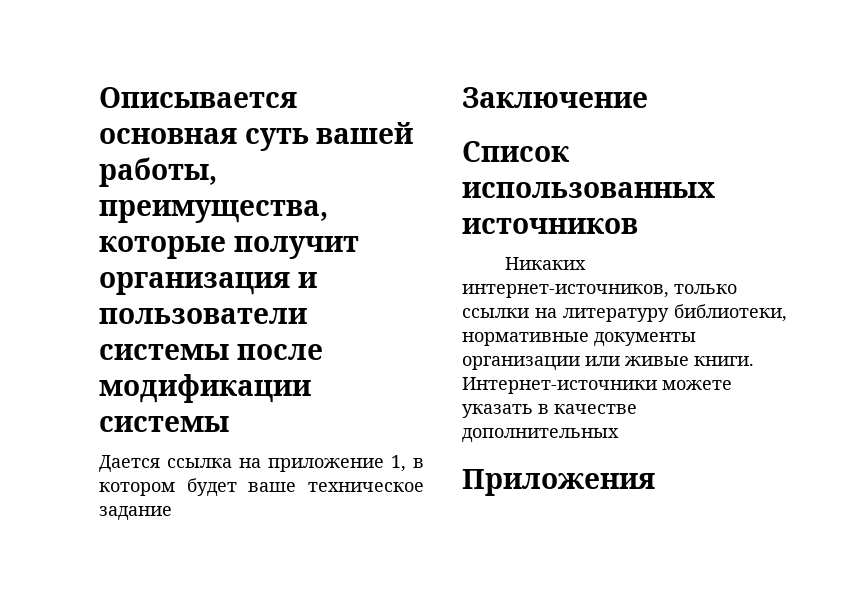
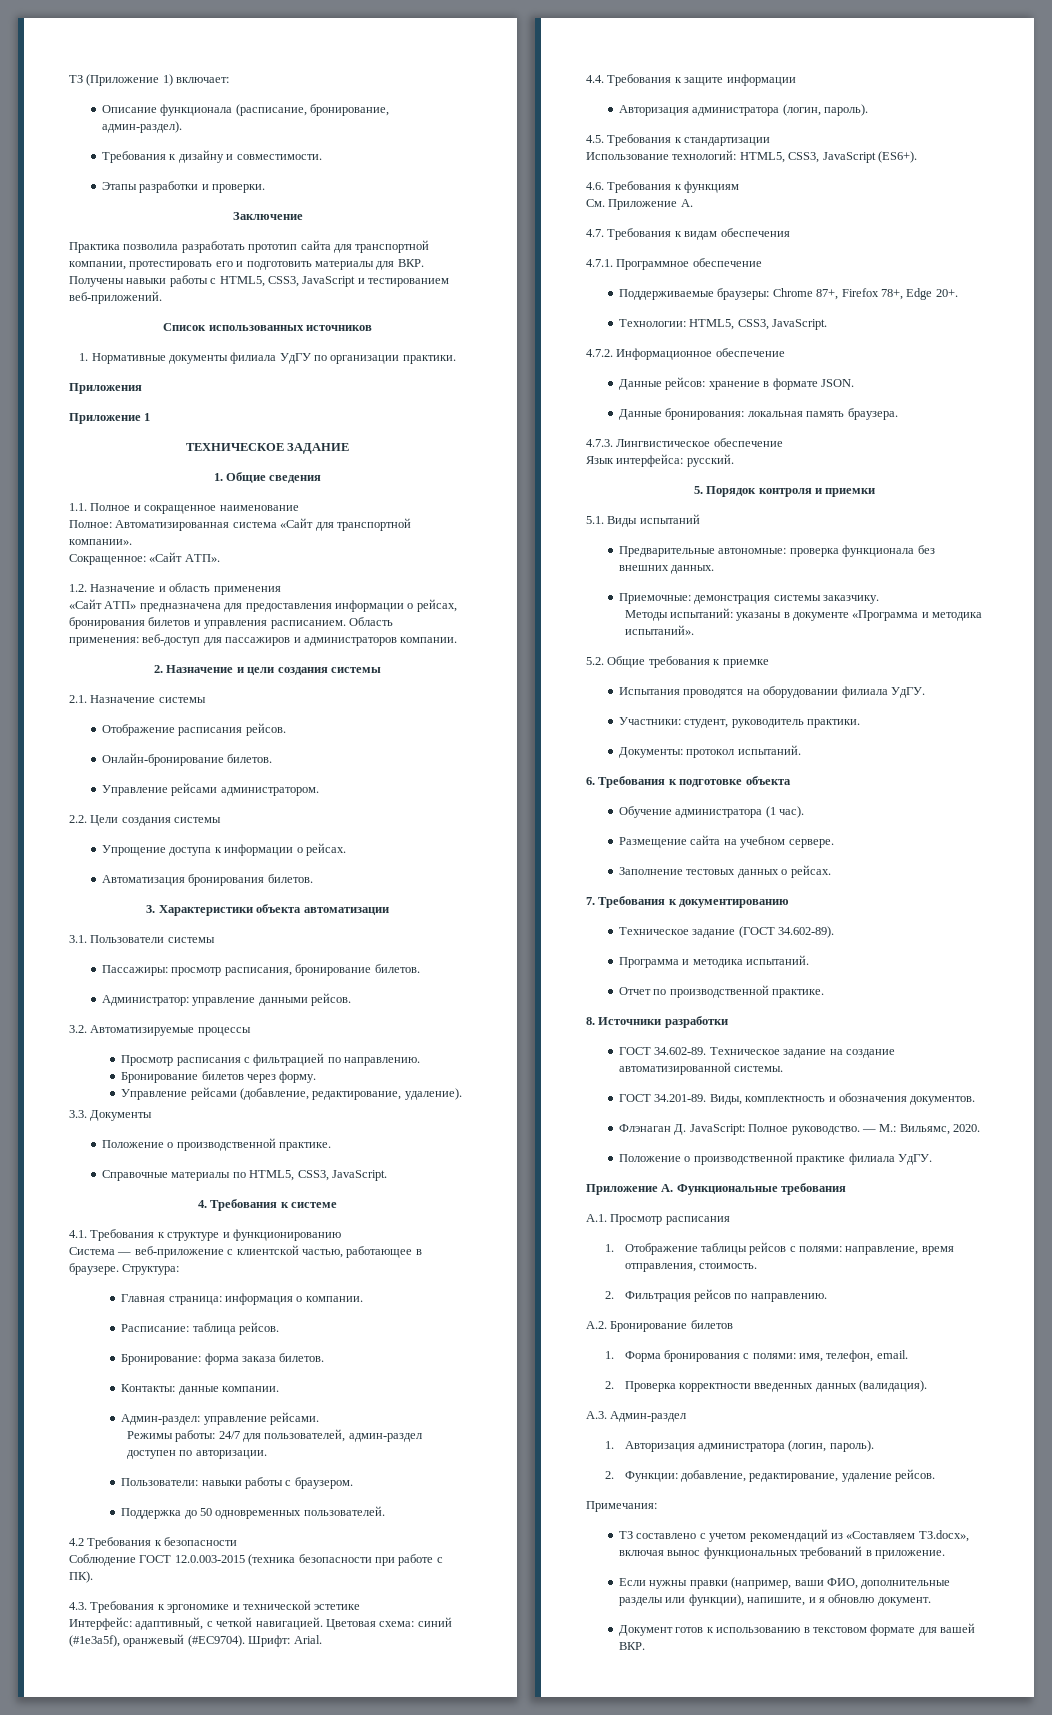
- Описывается основная суть вашей работы, преимущества, которые получит организация и пользователи системы после модификации системы
- Дается ссылка на приложение 1, в котором будет ваше техническое задание
+ ТЗ (Приложение 1) включает:
+ Описание функционала (расписание, бронирование, админ-раздел).
+ Требования к дизайну и совместимости.
+ Этапы разработки и проверки.
  Заключение
+ Практика позволила разработать прототип сайта для транспортной компании, протестировать его и подготовить материалы для ВКР. Получены навыки работы с HTML5, CSS3, JavaScript и тестированием веб-приложений.
  Список использованных источников
- Никаких интернет-источников, только ссылки на литературу библиотеки, нормативные документы организации или живые книги. Интернет-источники можете указать в качестве дополнительных
+ 1. Нормативные документы филиала УдГУ по организации практики.
  Приложения
+ Приложение 1
+ ТЕХНИЧЕСКОЕ ЗАДАНИЕ
+ 1. Общие сведения
+ 1.1. Полное и сокращенное наименование
+ Полное: Автоматизированная система «Сайт для транспортной компании».
+ Сокращенное: «Сайт АТП».
+ 1.2. Назначение и область применения
+ «Сайт АТП» предназначена для предоставления информации о рейсах, бронирования билетов и управления расписанием. Область применения: веб-доступ для пассажиров и администраторов компании.
+ 2. Назначение и цели создания системы
+ 2.1. Назначение системы
+ Отображение расписания рейсов.
+ Онлайн-бронирование билетов.
+ Управление рейсами администратором.
+ 2.2. Цели создания системы
+ Упрощение доступа к информации о рейсах.
+ Автоматизация бронирования билетов.
+ 3. Характеристики объекта автоматизации
+ 3.1. Пользователи системы
+ Пассажиры: просмотр расписания, бронирование билетов.
+ Администратор: управление данными рейсов.
+ 3.2. Автоматизируемые процессы
+ Просмотр расписания с фильтрацией по направлению.
+ Бронирование билетов через форму.
+ Управление рейсами (добавление, редактирование, удаление).
+ 3.3. Документы
+ Положение о производственной практике.
+ Справочные материалы по HTML5, CSS3, JavaScript.
+ 4. Требования к системе
+ 4.1. Требования к структуре и функционированию
+ Система — веб-приложение с клиентской частью, работающее в браузере. Структура:
+ Главная страница: информация о компании.
+ Расписание: таблица рейсов.
+ Бронирование: форма заказа билетов.
+ Контакты: данные компании.
+ Админ-раздел: управление рейсами.
+ Режимы работы: 24/7 для пользователей, админ-раздел доступен по авторизации.
+ Пользователи: навыки работы с браузером.
+ Поддержка до 50 одновременных пользователей.
+ 4.2 Требования к безопасности
+ Соблюдение ГОСТ 12.0.003-2015 (техника безопасности при работе с ПК).
+ 4.3. Требования к эргономике и технической эстетике
+ Интерфейс: адаптивный, с четкой навигацией. Цветовая схема: синий (#1e3a5f), оранжевый (#EC9704). Шрифт: Arial.
+ 4.4. Требования к защите информации
+ Авторизация администратора (логин, пароль).
+ 4.5. Требования к стандартизации
+ Использование технологий: HTML5, CSS3, JavaScript (ES6+).
+ 4.6. Требования к функциям
+ См. Приложение А.
+ 4.7. Требования к видам обеспечения
+ 4.7.1. Программное обеспечение
+ Поддерживаемые браузеры: Chrome 87+, Firefox 78+, Edge 20+.
+ Технологии: HTML5, CSS3, JavaScript.
+ 4.7.2. Информационное обеспечение
+ Данные рейсов: хранение в формате JSON.
+ Данные бронирования: локальная память браузера.
+ 4.7.3. Лингвистическое обеспечение
+ Язык интерфейса: русский.
+ 5. Порядок контроля и приемки
+ 5.1. Виды испытаний
+ Предварительные автономные: проверка функционала без внешних данных.
+ Приемочные: демонстрация системы заказчику.
+ Методы испытаний: указаны в документе «Программа и методика испытаний».
+ 5.2. Общие требования к приемке
+ Испытания проводятся на оборудовании филиала УдГУ.
+ Участники: студент, руководитель практики.
+ Документы: протокол испытаний.
+ 6. Требования к подготовке объекта
+ Обучение администратора (1 час).
+ Размещение сайта на учебном сервере.
+ Заполнение тестовых данных о рейсах.
+ 7. Требования к документированию
+ Техническое задание (ГОСТ 34.602-89).
+ Программа и методика испытаний.
+ Отчет по производственной практике.
+ 8. Источники разработки
+ ГОСТ 34.602-89. Техническое задание на создание автоматизированной системы.
+ ГОСТ 34.201-89. Виды, комплектность и обозначения документов.
+ Флэнаган Д. JavaScript: Полное руководство. — М.: Вильямс, 2020.
+ Положение о производственной практике филиала УдГУ.
+ Приложение А. Функциональные требования
+ А.1. Просмотр расписания
+ 1. Отображение таблицы рейсов с полями: направление, время отправления, стоимость.
+ 2. Фильтрация рейсов по направлению.
+ А.2. Бронирование билетов
+ 1. Форма бронирования с полями: имя, телефон, email.
+ 2. Проверка корректности введенных данных (валидация).
+ А.3. Админ-раздел
+ 1. Авторизация администратора (логин, пароль).
+ 2. Функции: добавление, редактирование, удаление рейсов.
+ Примечания:
+ ТЗ составлено с учетом рекомендаций из «Составляем ТЗ.docx», включая вынос функциональных требований в приложение.
+ Если нужны правки (например, ваши ФИО, дополнительные разделы или функции), напишите, и я обновлю документ.
+ Документ готов к использованию в текстовом формате для вашей ВКР.

